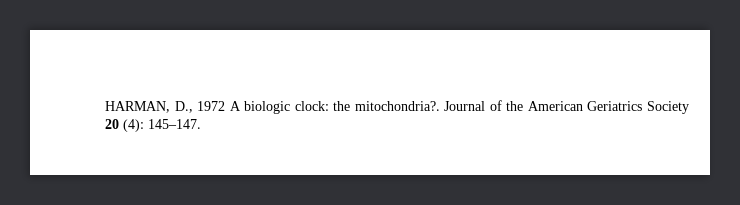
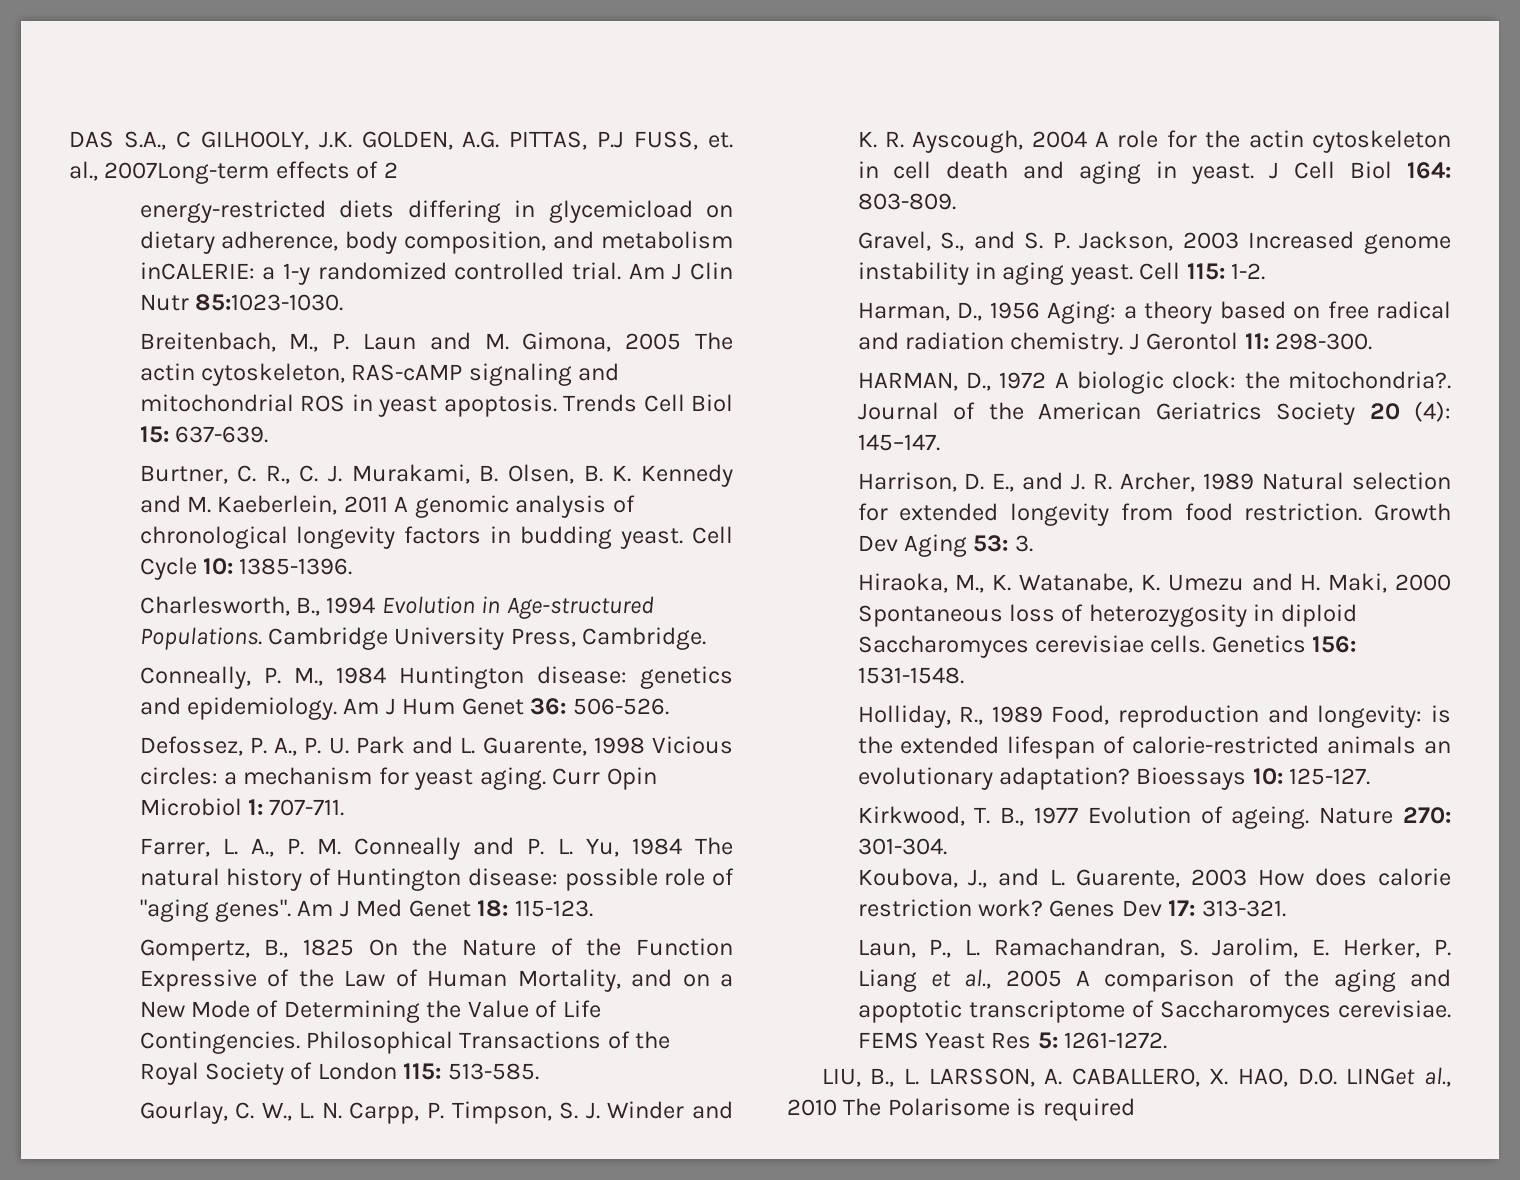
+ DAS S.A., C GILHOOLY, J.K. GOLDEN, A.G. PITTAS, P.J FUSS, et. al., 2007Long-term effects of 2
+ energy-restricted diets differing in glycemicload on dietary adherence, body composition, and metabolism inCALERIE: a 1-y randomized controlled trial. Am J Clin Nutr 85:1023-1030.
+ Breitenbach, M., P. Laun and M. Gimona, 2005 The actin cytoskeleton, RAS-cAMP signaling and mitochondrial ROS in yeast apoptosis. Trends Cell Biol 15: 637-639.
+ Burtner, C. R., C. J. Murakami, B. Olsen, B. K. Kennedy and M. Kaeberlein, 2011 A genomic analysis of chronological longevity factors in budding yeast. Cell Cycle 10: 1385-1396.
+ Charlesworth, B., 1994 Evolution in Age-structured Populations. Cambridge University Press, Cambridge.
+ Conneally, P. M., 1984 Huntington disease: genetics and epidemiology. Am J Hum Genet 36: 506-526.
+ Defossez, P. A., P. U. Park and L. Guarente, 1998 Vicious circles: a mechanism for yeast aging. Curr Opin Microbiol 1: 707-711.
+ Farrer, L. A., P. M. Conneally and P. L. Yu, 1984 The natural history of Huntington disease: possible role of "aging genes". Am J Med Genet 18: 115-123.
+ Gompertz, B., 1825 On the Nature of the Function Expressive of the Law of Human Mortality, and on a New Mode of Determining the Value of Life Contingencies. Philosophical Transactions of the Royal Society of London 115: 513-585.
+ Gourlay, C. W., L. N. Carpp, P. Timpson, S. J. Winder and K. R. Ayscough, 2004 A role for the actin cytoskeleton in cell death and aging in yeast. J Cell Biol 164: 803-809.
+ Gravel, S., and S. P. Jackson, 2003 Increased genome instability in aging yeast. Cell 115: 1-2.
+ Harman, D., 1956 Aging: a theory based on free radical and radiation chemistry. J Gerontol 11: 298-300.
+ Harrison, D. E., and J. R. Archer, 1989 Natural selection for extended longevity from food restriction. Growth Dev Aging 53: 3.
+ Hiraoka, M., K. Watanabe, K. Umezu and H. Maki, 2000 Spontaneous loss of heterozygosity in diploid Saccharomyces cerevisiae cells. Genetics 156: 1531-1548.
+ Holliday, R., 1989 Food, reproduction and longevity: is the extended lifespan of calorie-restricted animals an evolutionary adaptation? Bioessays 10: 125-127.
+ Kirkwood, T. B., 1977 Evolution of ageing. Nature 270: 301-304.
+ Koubova, J., and L. Guarente, 2003 How does calorie restriction work? Genes Dev 17: 313-321.
+ Laun, P., L. Ramachandran, S. Jarolim, E. Herker, P. Liang et al., 2005 A comparison of the aging and apoptotic transcriptome of Saccharomyces cerevisiae. FEMS Yeast Res 5: 1261-1272.
+ LIU, B., L. LARSSON, A. CABALLERO, X. HAO, D.O. LINGet al., 2010 The Polarisome is required

